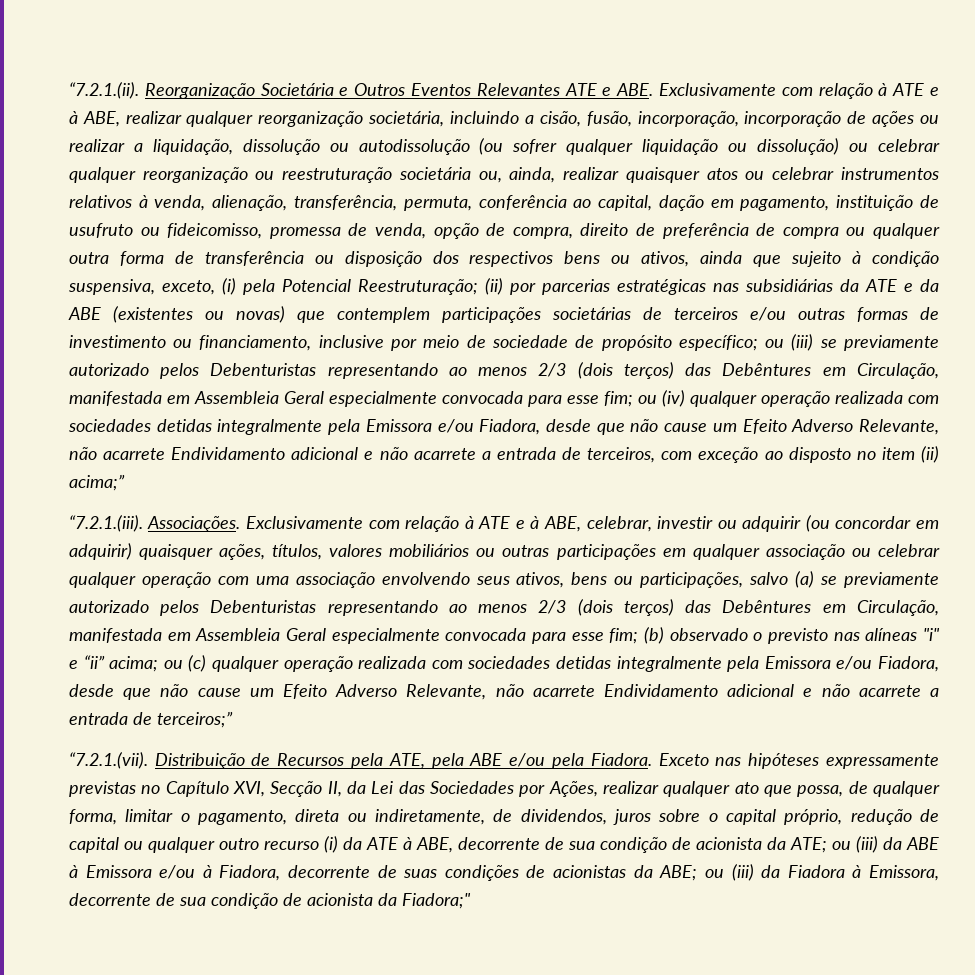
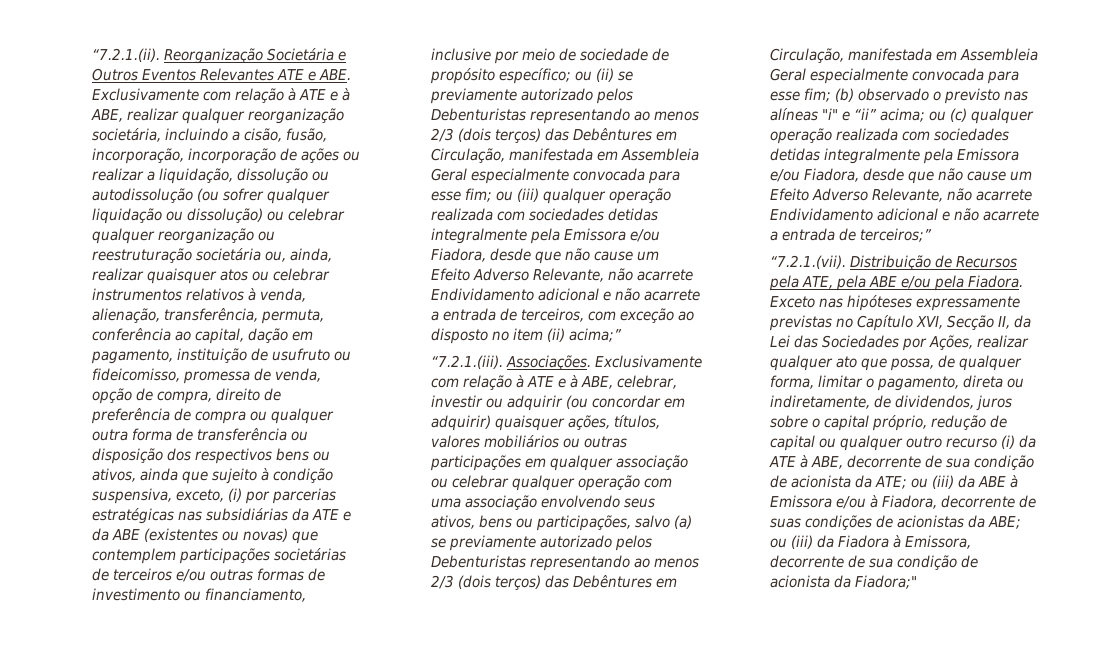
- “7.2.1.(ii). Reorganização Societária e Outros Eventos Relevantes ATE e ABE. Exclusivamente com relação à ATE e à ABE, realizar qualquer reorganização societária, incluindo a cisão, fusão, incorporação, incorporação de ações ou realizar a liquidação, dissolução ou autodissolução (ou sofrer qualquer liquidação ou dissolução) ou celebrar qualquer reorganização ou reestruturação societária ou, ainda, realizar quaisquer atos ou celebrar instrumentos relativos à venda, alienação, transferência, permuta, conferência ao capital, dação em pagamento, instituição de usufruto ou fideicomisso, promessa de venda, opção de compra, direito de preferência de compra ou qualquer outra forma de transferência ou disposição dos respectivos bens ou ativos, ainda que sujeito à condição suspensiva, exceto, (i) pela Potencial Reestruturação; (ii) por parcerias estratégicas nas subsidiárias da ATE e da ABE (existentes ou novas) que contemplem participações societárias de terceiros e/ou outras formas de investimento ou financiamento, inclusive por meio de sociedade de propósito específico;
+ “7.2.1.(ii). Reorganização Societária e Outros Eventos Relevantes ATE e ABE. Exclusivamente com relação à ATE e à ABE, realizar qualquer reorganização societária, incluindo a cisão, fusão, incorporação, incorporação de ações ou realizar a liquidação, dissolução ou autodissolução (ou sofrer qualquer liquidação ou dissolução) ou celebrar qualquer reorganização ou reestruturação societária ou, ainda, realizar quaisquer atos ou celebrar instrumentos relativos à venda, alienação, transferência, permuta, conferência ao capital, dação em pagamento, instituição de usufruto ou fideicomisso, promessa de venda, opção de compra, direito de preferência de compra ou qualquer outra forma de transferência ou disposição dos respectivos bens ou ativos, ainda que sujeito à condição suspensiva, exceto, (i) por parcerias estratégicas nas subsidiárias da ATE e da ABE (existentes ou novas) que contemplem participações societárias de terceiros e/ou outras formas de investimento ou financiamento, inclusive por meio de sociedade de propósito específico;
- ou (iii) se previamente autorizado pelos Debenturistas representando ao menos 2/3 (dois terços) das Debêntures em Circulação, manifestada em Assembleia Geral especialmente convocada para esse fim;
+ ou (ii) se previamente autorizado pelos Debenturistas representando ao menos 2/3 (dois terços) das Debêntures em Circulação, manifestada em Assembleia Geral especialmente convocada para esse fim;
- ou (iv) qualquer operação realizada com sociedades detidas integralmente pela Emissora e/ou Fiadora, desde que não cause um Efeito Adverso Relevante, não acarrete Endividamento adicional e não acarrete a entrada de terceiros, com exceção ao disposto no item (ii) acima;”
+ ou (iii) qualquer operação realizada com sociedades detidas integralmente pela Emissora e/ou Fiadora, desde que não cause um Efeito Adverso Relevante, não acarrete Endividamento adicional e não acarrete a entrada de terceiros, com exceção ao disposto no item (ii) acima;”

